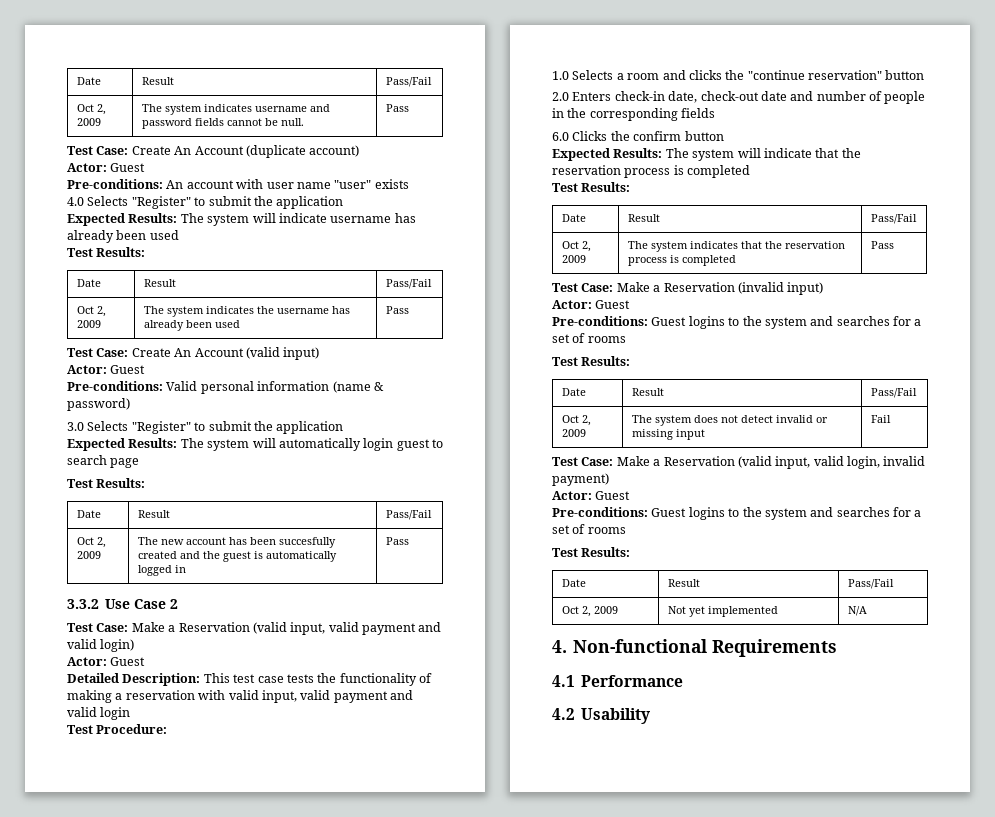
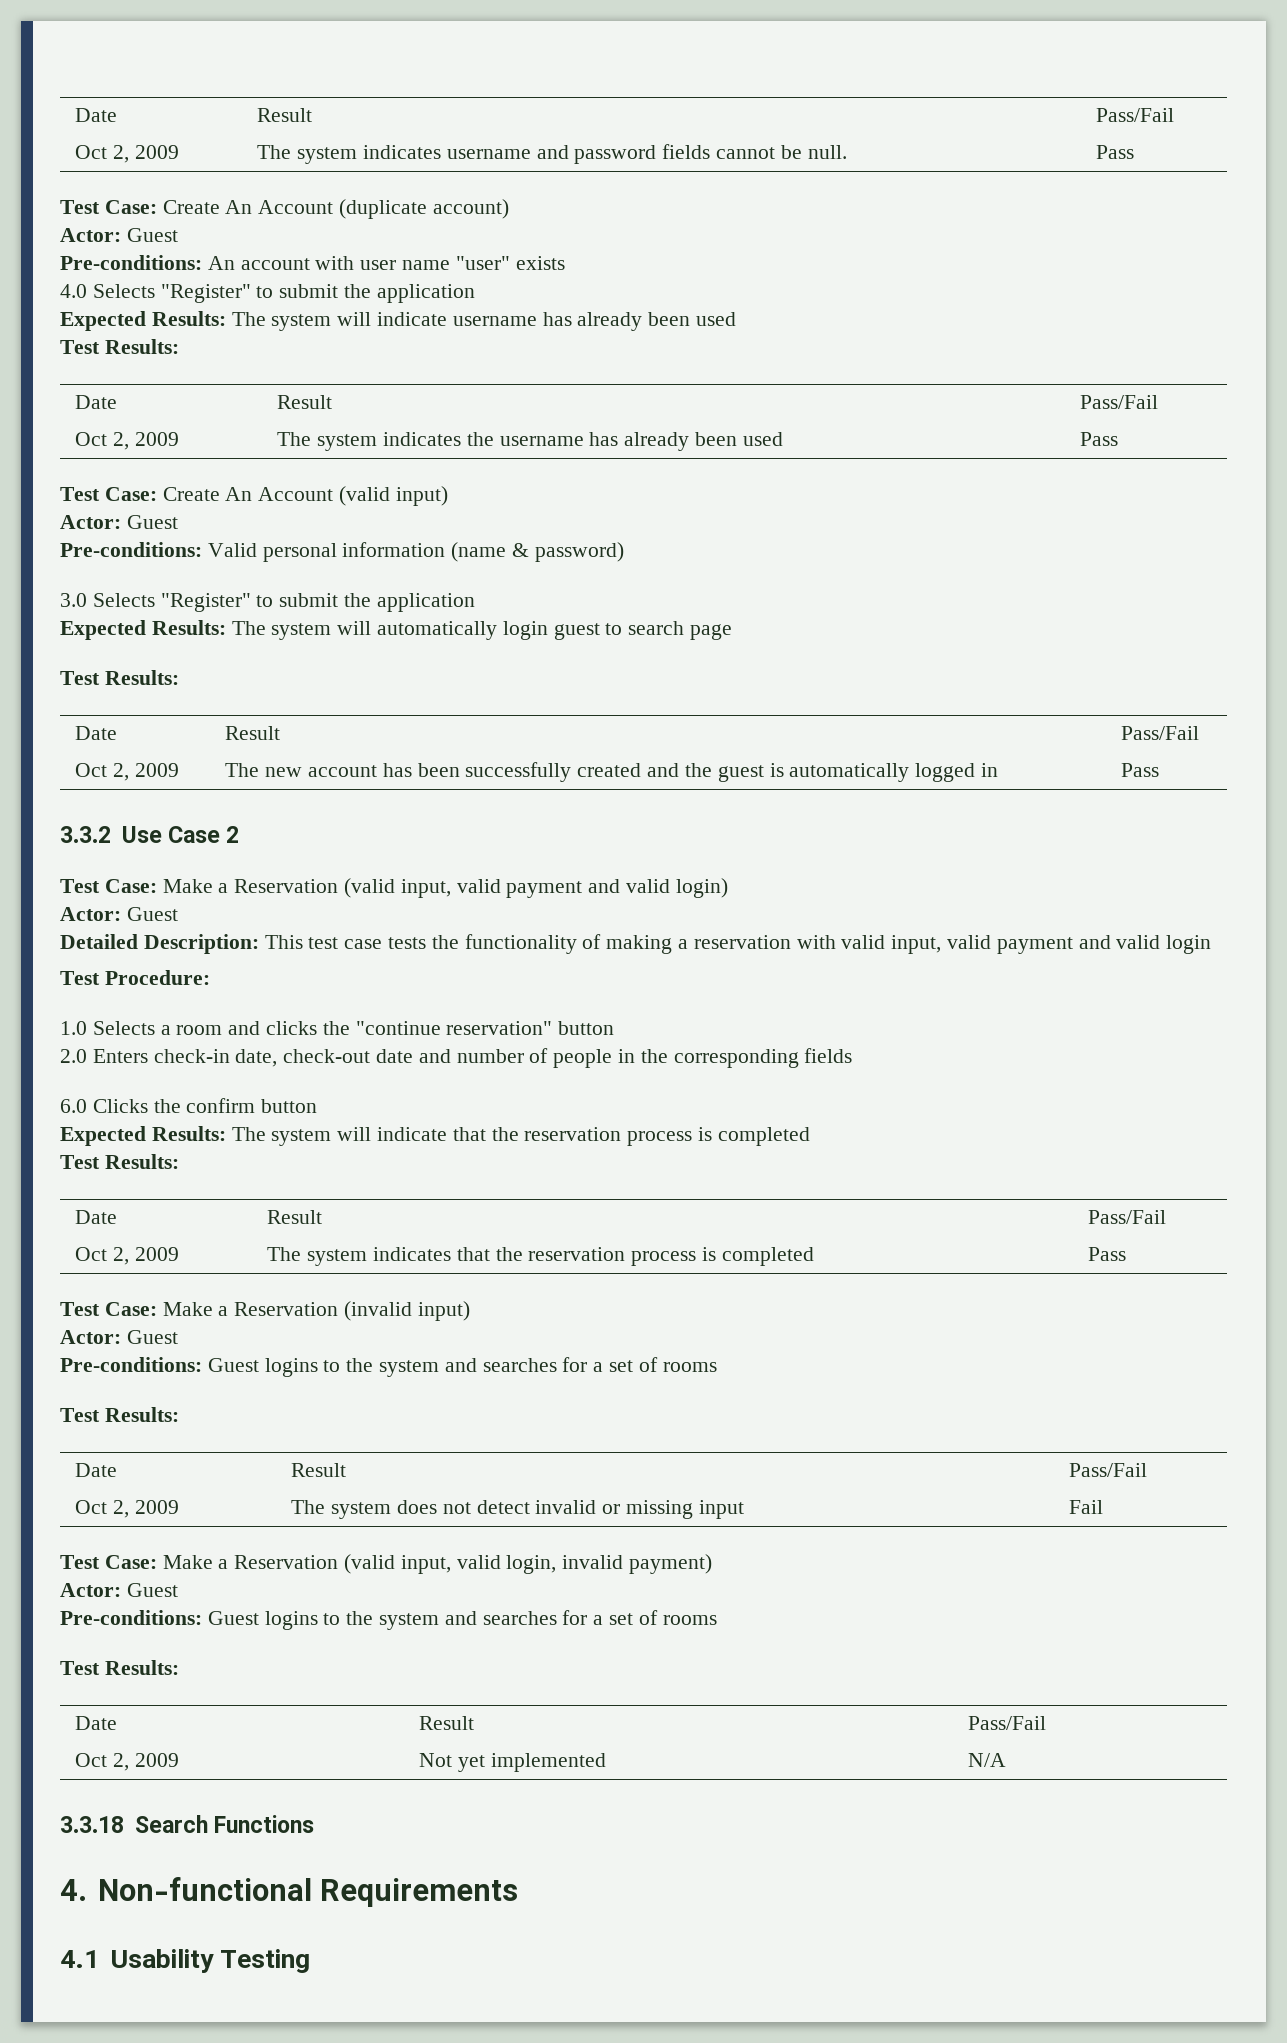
- Oct 2, 2009 | The new account has been succesfully created and the guest is automatically logged in | Pass
+ Oct 2, 2009 | The new account has been successfully created and the guest is automatically logged in | Pass
+ 3.3.18 Search Functions
- 4.1 Performance
- 4.2 Usability
+ 4.1 Usability Testing

